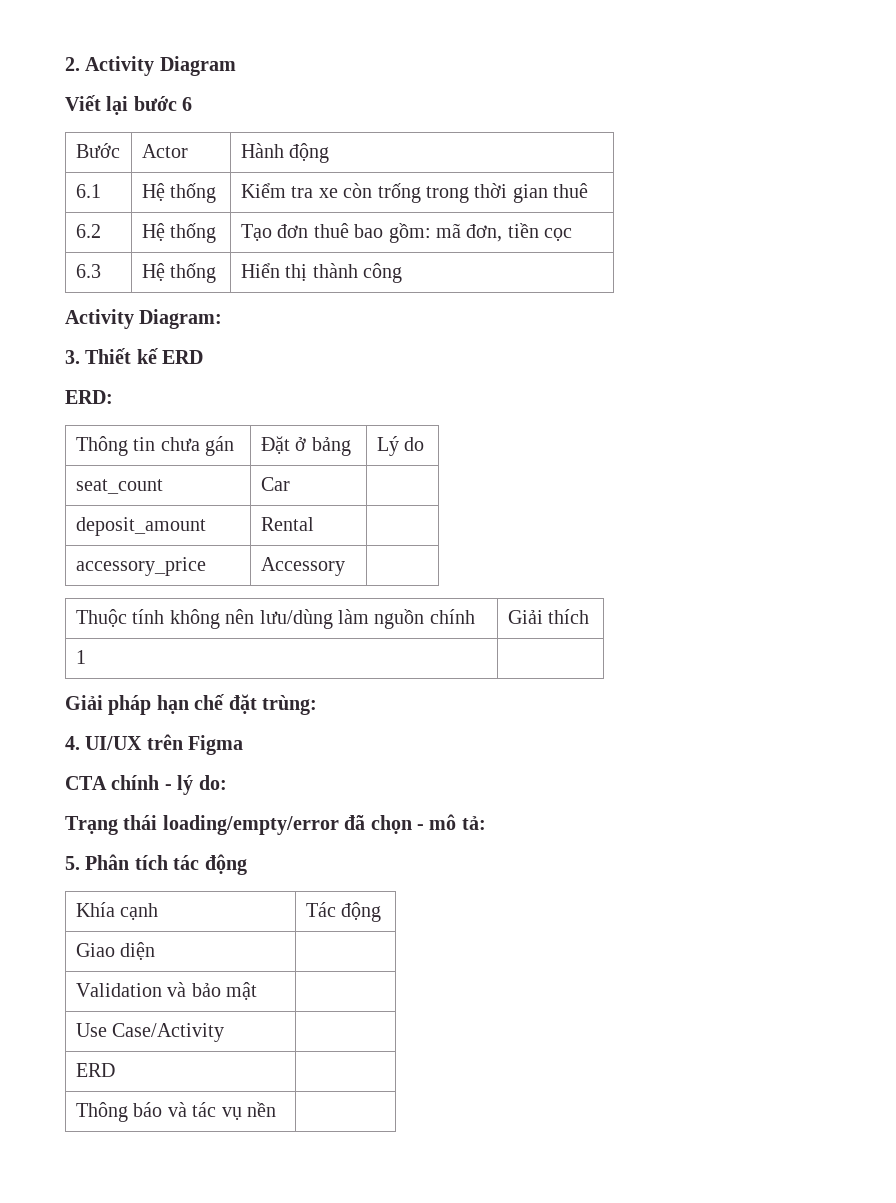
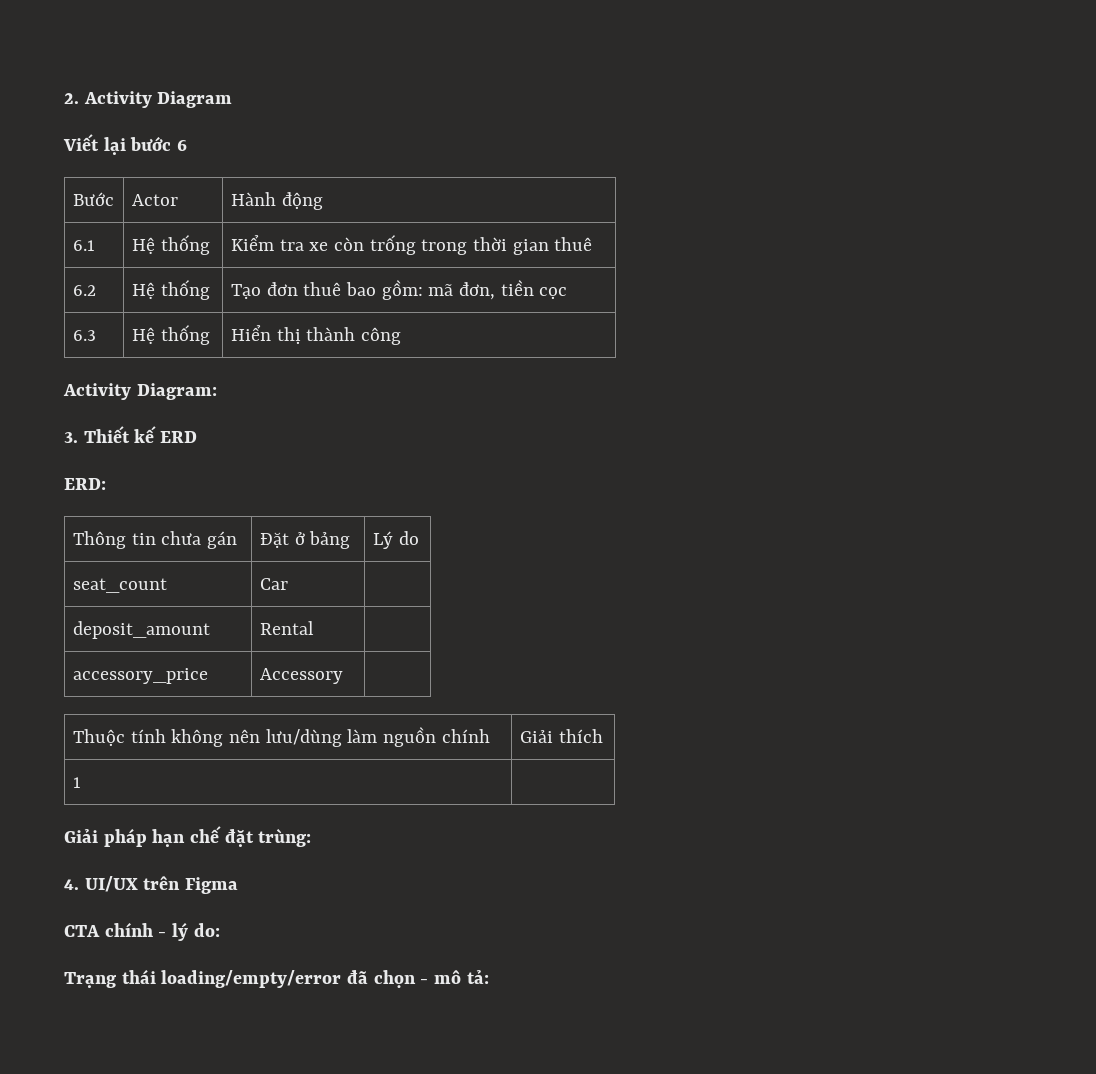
- 5. Phân tích tác động
- Khía cạnh | Tác động
- Giao diện |
- Validation và bảo mật |
- Use Case/Activity |
- ERD |
- Thông báo và tác vụ nền |

